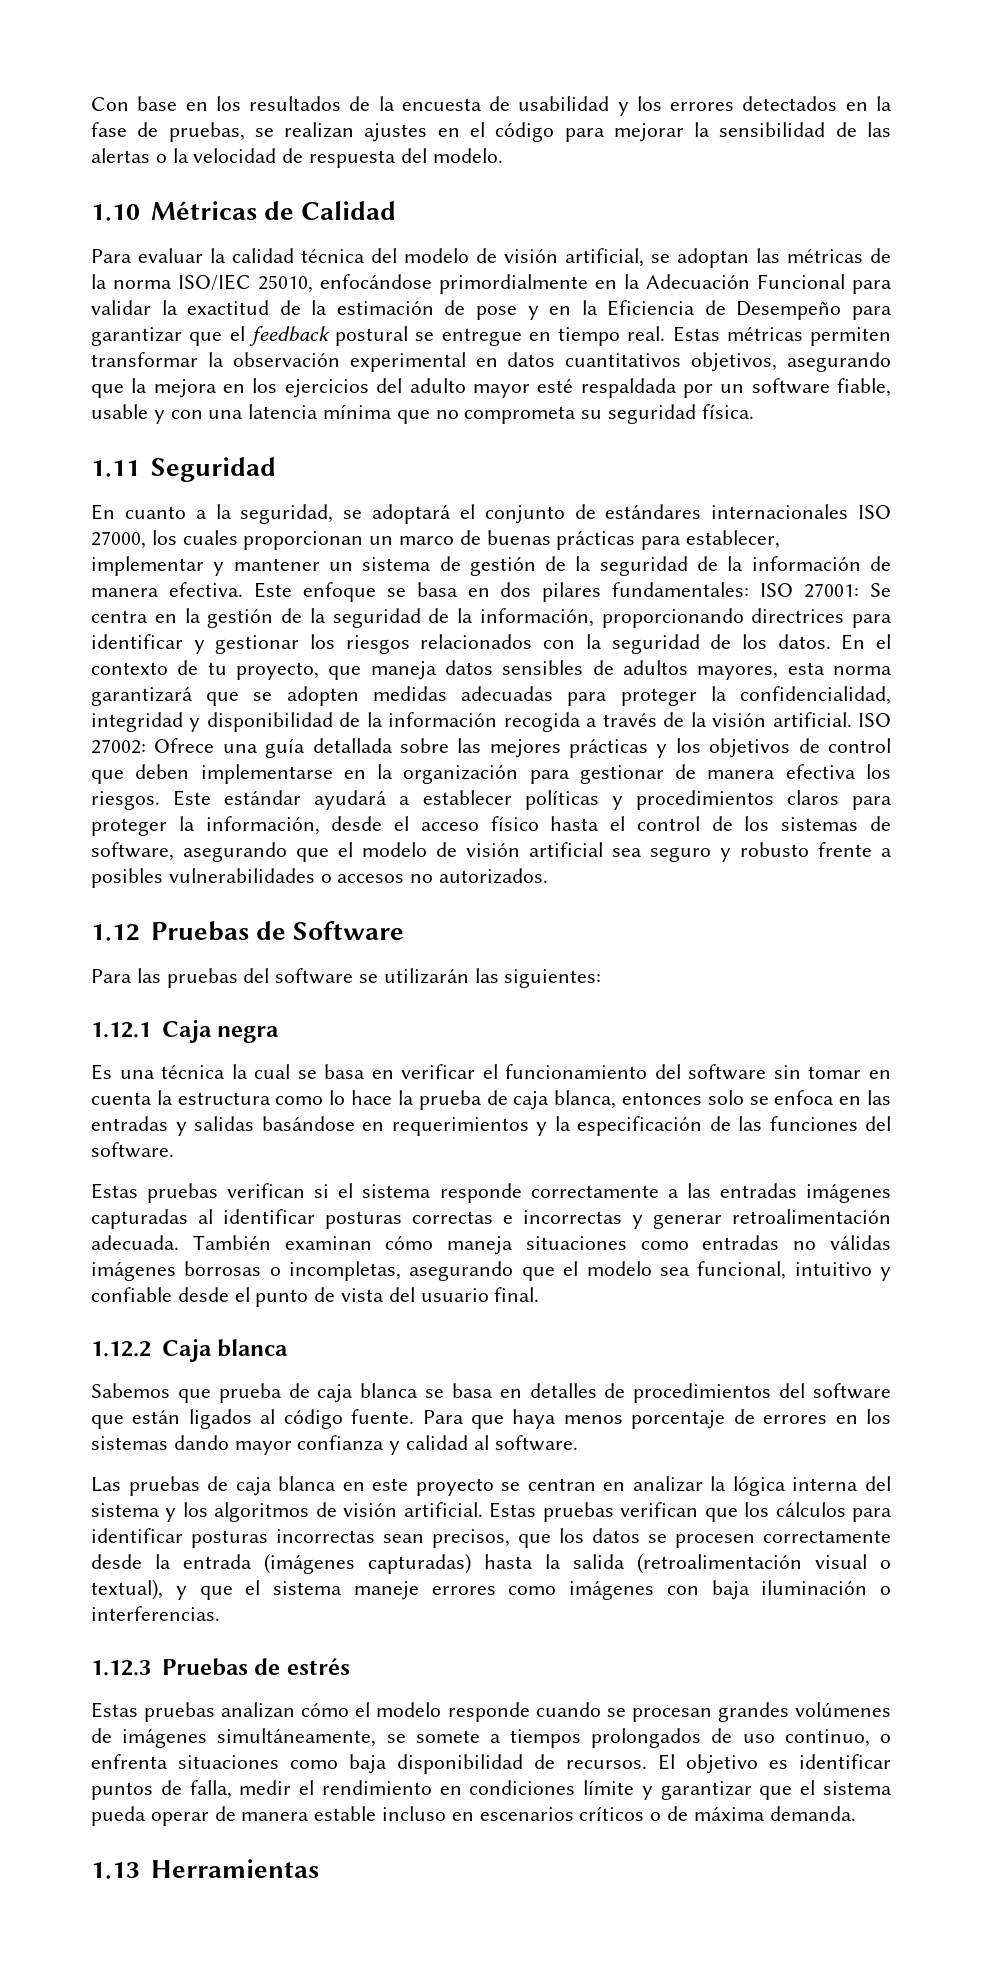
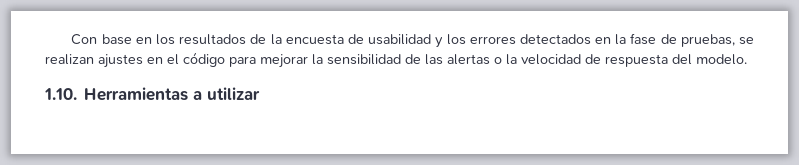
- 1.10 Métricas de Calidad
- Para evaluar la calidad técnica del modelo de visión artificial, se adoptan las métricas de la norma ISO/IEC 25010, enfocándose primordialmente en la Adecuación Funcional para validar la exactitud de la estimación de pose y en la Eficiencia de Desempeño para garantizar que el feedback postural se entregue en tiempo real. Estas métricas permiten transformar la observación experimental en datos cuantitativos objetivos, asegurando que la mejora en los ejercicios del adulto mayor esté respaldada por un software fiable, usable y con una latencia mínima que no comprometa su seguridad física.
- 1.11 Seguridad
- En cuanto a la seguridad, se adoptará el conjunto de estándares internacionales ISO 27000, los cuales proporcionan un marco de buenas prácticas para establecer, implementar y mantener un sistema de gestión de la seguridad de la información de manera efectiva. Este enfoque se basa en dos pilares fundamentales: ISO 27001: Se centra en la gestión de la seguridad de la información, proporcionando directrices para identificar y gestionar los riesgos relacionados con la seguridad de los datos. En el contexto de tu proyecto, que maneja datos sensibles de adultos mayores, esta norma garantizará que se adopten medidas adecuadas para proteger la confidencialidad, integridad y disponibilidad de la información recogida a través de la visión artificial. ISO 27002: Ofrece una guía detallada sobre las mejores prácticas y los objetivos de control que deben implementarse en la organización para gestionar de manera efectiva los riesgos. Este estándar ayudará a establecer políticas y procedimientos claros para proteger la información, desde el acceso físico hasta el control de los sistemas de software, asegurando que el modelo de visión artificial sea seguro y robusto frente a posibles vulnerabilidades o accesos no autorizados.
- 1.12 Pruebas de Software
- Para las pruebas del software se utilizarán las siguientes:
- 1.12.1 Caja negra
- Es una técnica la cual se basa en verificar el funcionamiento del software sin tomar en cuenta la estructura como lo hace la prueba de caja blanca, entonces solo se enfoca en las entradas y salidas basándose en requerimientos y la especificación de las funciones del software.
- Estas pruebas verifican si el sistema responde correctamente a las entradas imágenes capturadas al identificar posturas correctas e incorrectas y generar retroalimentación adecuada. También examinan cómo maneja situaciones como entradas no válidas imágenes borrosas o incompletas, asegurando que el modelo sea funcional, intuitivo y confiable desde el punto de vista del usuario final.
- 1.12.2 Caja blanca
- Sabemos que prueba de caja blanca se basa en detalles de procedimientos del software que están ligados al código fuente. Para que haya menos porcentaje de errores en los sistemas dando mayor confianza y calidad al software.
- Las pruebas de caja blanca en este proyecto se centran en analizar la lógica interna del sistema y los algoritmos de visión artificial. Estas pruebas verifican que los cálculos para identificar posturas incorrectas sean precisos, que los datos se procesen correctamente desde la entrada (imágenes capturadas) hasta la salida (retroalimentación visual o textual), y que el sistema maneje errores como imágenes con baja iluminación o interferencias.
- 1.12.3 Pruebas de estrés
- Estas pruebas analizan cómo el modelo responde cuando se procesan grandes volúmenes de imágenes simultáneamente, se somete a tiempos prolongados de uso continuo, o enfrenta situaciones como baja disponibilidad de recursos. El objetivo es identificar puntos de falla, medir el rendimiento en condiciones límite y garantizar que el sistema pueda operar de manera estable incluso en escenarios críticos o de máxima demanda.
- 1.13 Herramientas
+ 1.10. Herramientas a utilizar

